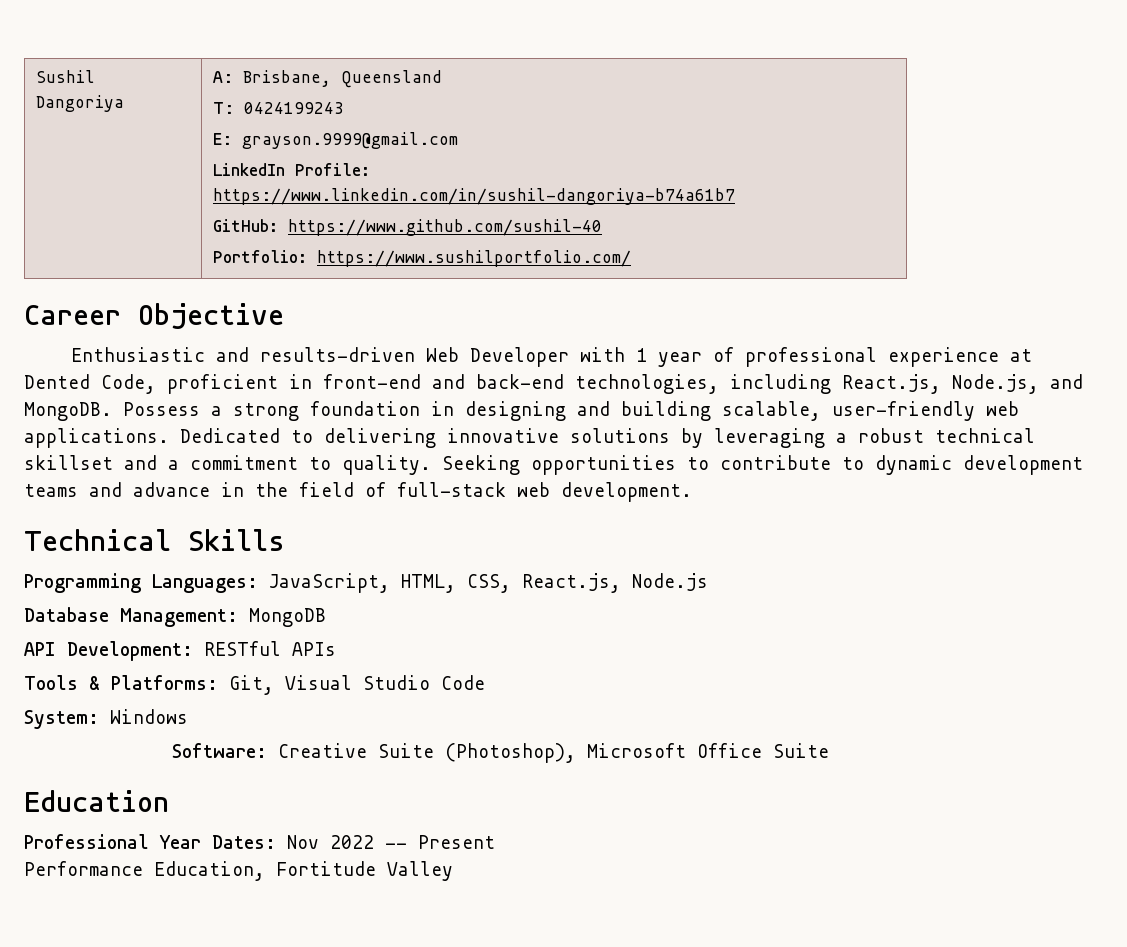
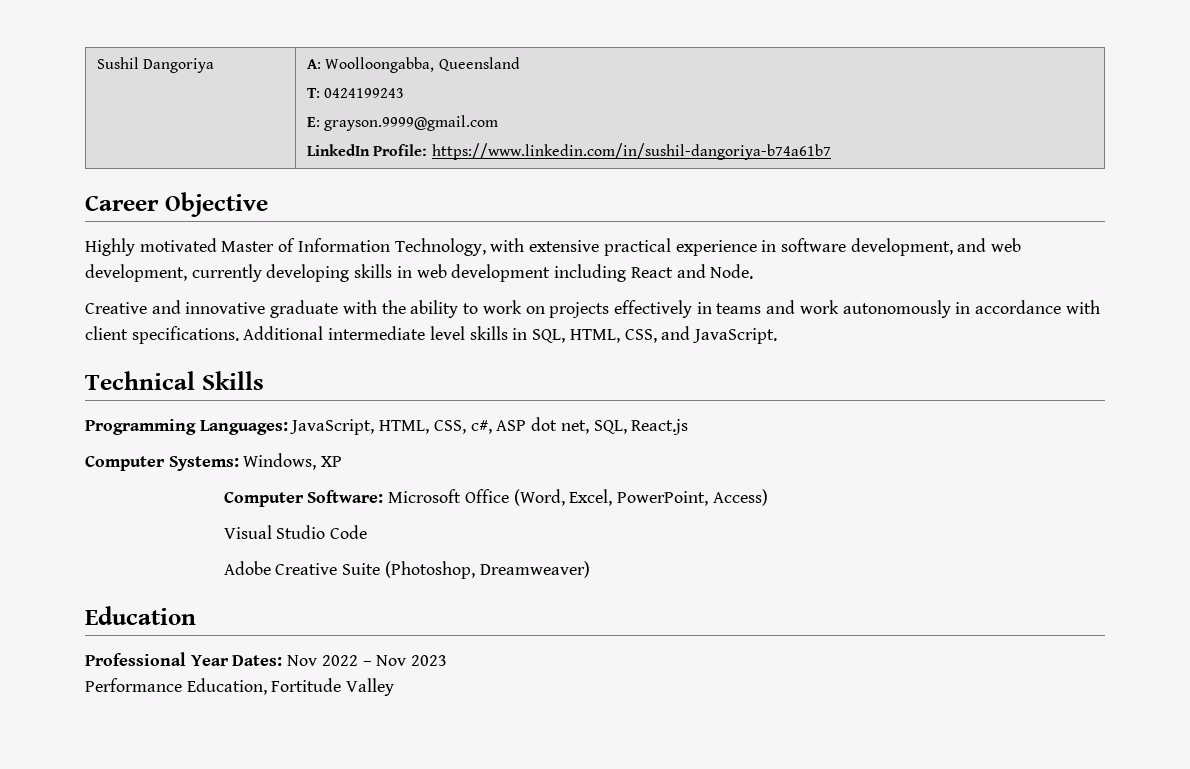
- Sushil Dangoriya | A: Brisbane, Queensland
+ Sushil Dangoriya | A: Woolloongabba, Queensland
  T: 0424199243
  E: grayson.9999@gmail.com
  LinkedIn Profile: https://www.linkedin.com/in/sushil-dangoriya-b74a61b7
- GitHub: https://www.github.com/sushil-40
- Portfolio: https://www.sushilportfolio.com/
  Career Objective
- Enthusiastic and results-driven Web Developer with 1 year of professional experience at Dented Code, proficient in front-end and back-end technologies, including React.js, Node.js, and MongoDB. Possess a strong foundation in designing and building scalable, user-friendly web applications. Dedicated to delivering innovative solutions by leveraging a robust technical skillset and a commitment to quality. Seeking opportunities to contribute to dynamic development teams and advance in the field of full-stack web development.
+ Highly motivated Master of Information Technology, with extensive practical experience in software development, and web development, currently developing skills in web development including React and Node.
+ Creative and innovative graduate with the ability to work on projects effectively in teams and work autonomously in accordance with client specifications. Additional intermediate level skills in SQL, HTML, CSS, and JavaScript.
- Programming Languages: JavaScript, HTML, CSS, React.js, Node.js
- Database Management: MongoDB
- API Development: RESTful APIs
- Tools & Platforms: Git, Visual Studio Code
- System: Windows
- Software: Creative Suite (Photoshop), Microsoft Office Suite
+ Programming Languages: JavaScript, HTML, CSS, c#, ASP dot net, SQL, React.js
+ Computer Systems: Windows, XP
+ Computer Software: Microsoft Office (Word, Excel, PowerPoint, Access)
+ Visual Studio Code
+ Adobe Creative Suite (Photoshop, Dreamweaver)
- Professional Year Dates: Nov 2022 -- Present
+ Professional Year Dates: Nov 2022 – Nov 2023

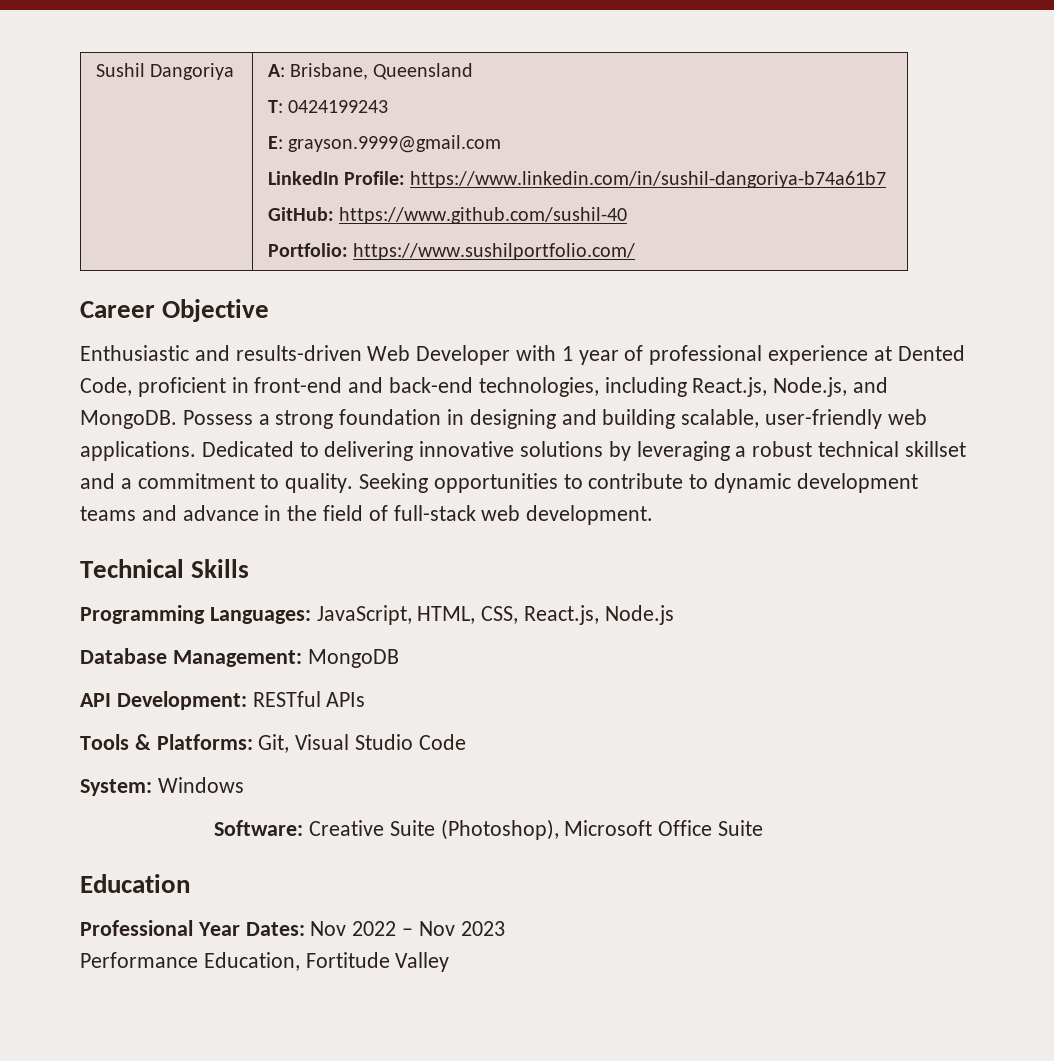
- Sushil Dangoriya | A: Woolloongabba, Queensland
+ Sushil Dangoriya | A: Brisbane, Queensland
  T: 0424199243
  E: grayson.9999@gmail.com
  LinkedIn Profile: https://www.linkedin.com/in/sushil-dangoriya-b74a61b7
+ GitHub: https://www.github.com/sushil-40
+ Portfolio: https://www.sushilportfolio.com/
  Career Objective
- Highly motivated Master of Information Technology, with extensive practical experience in software development, and web development, currently developing skills in web development including React and Node.
- Creative and innovative graduate with the ability to work on projects effectively in teams and work autonomously in accordance with client specifications. Additional intermediate level skills in SQL, HTML, CSS, and JavaScript.
+ Enthusiastic and results-driven Web Developer with 1 year of professional experience at Dented Code, proficient in front-end and back-end technologies, including React.js, Node.js, and MongoDB. Possess a strong foundation in designing and building scalable, user-friendly web applications. Dedicated to delivering innovative solutions by leveraging a robust technical skillset and a commitment to quality. Seeking opportunities to contribute to dynamic development teams and advance in the field of full-stack web development.
- Programming Languages: JavaScript, HTML, CSS, c#, ASP dot net, SQL, React.js
- Computer Systems: Windows, XP
- Computer Software: Microsoft Office (Word, Excel, PowerPoint, Access)
- Visual Studio Code
- Adobe Creative Suite (Photoshop, Dreamweaver)
+ Programming Languages: JavaScript, HTML, CSS, React.js, Node.js
+ Database Management: MongoDB
+ API Development: RESTful APIs
+ Tools & Platforms: Git, Visual Studio Code
+ System: Windows
+ Software: Creative Suite (Photoshop), Microsoft Office Suite

